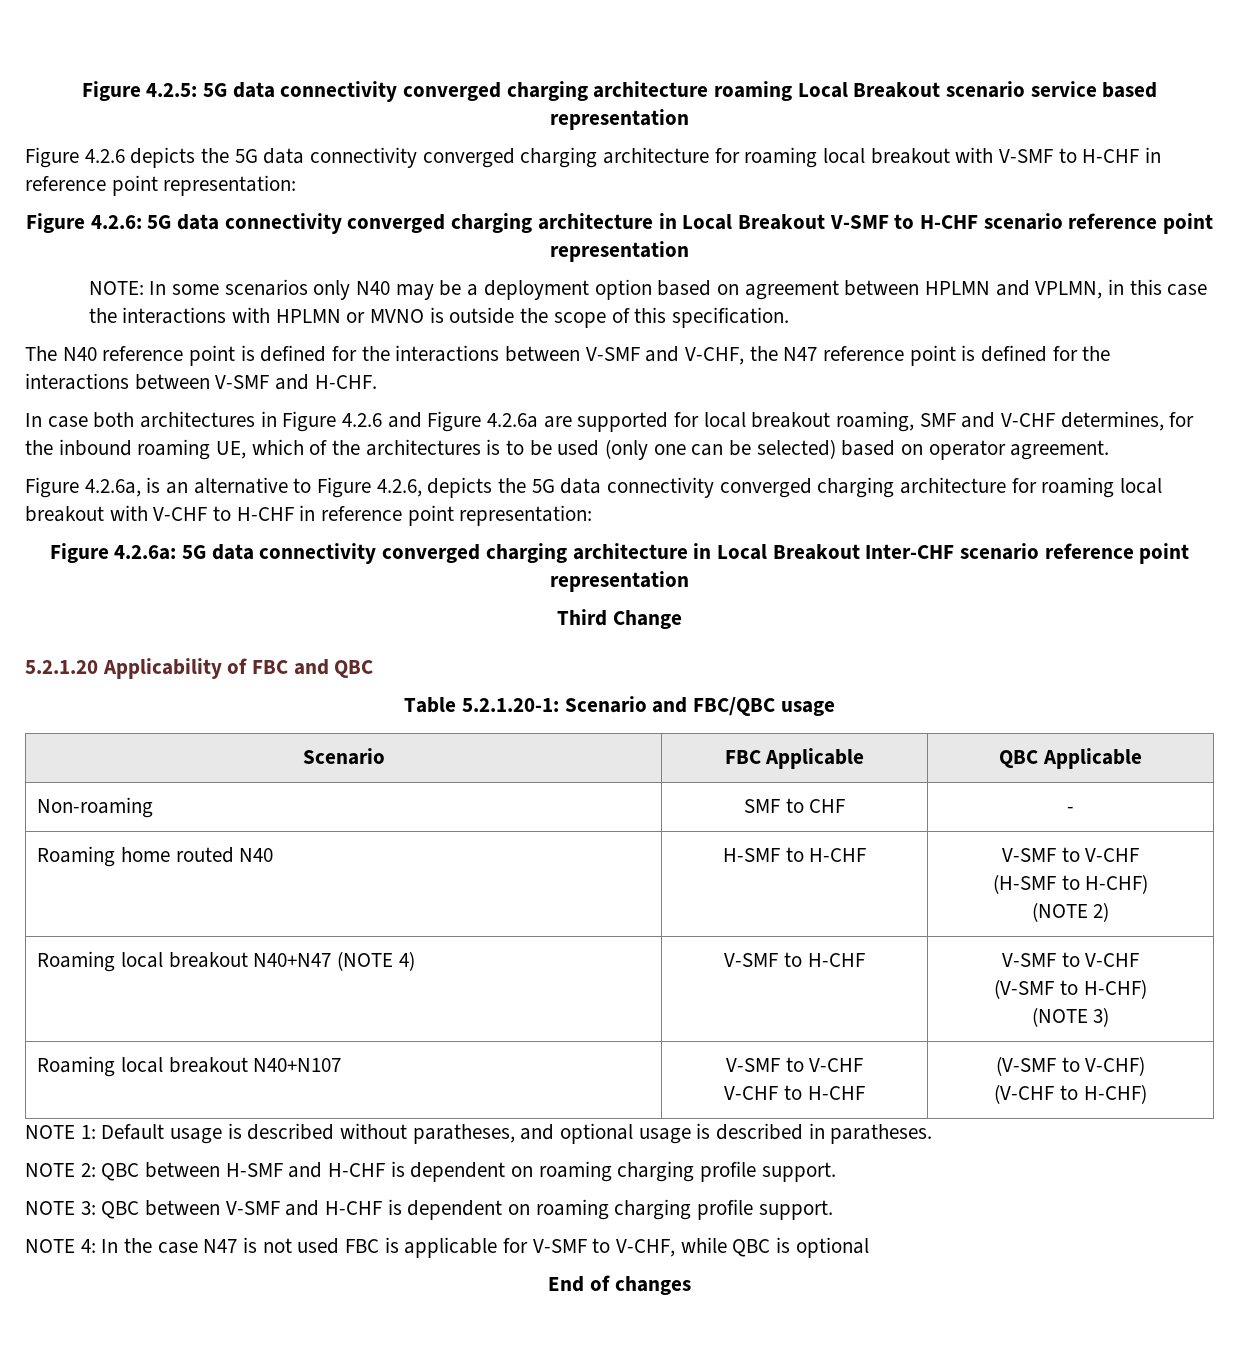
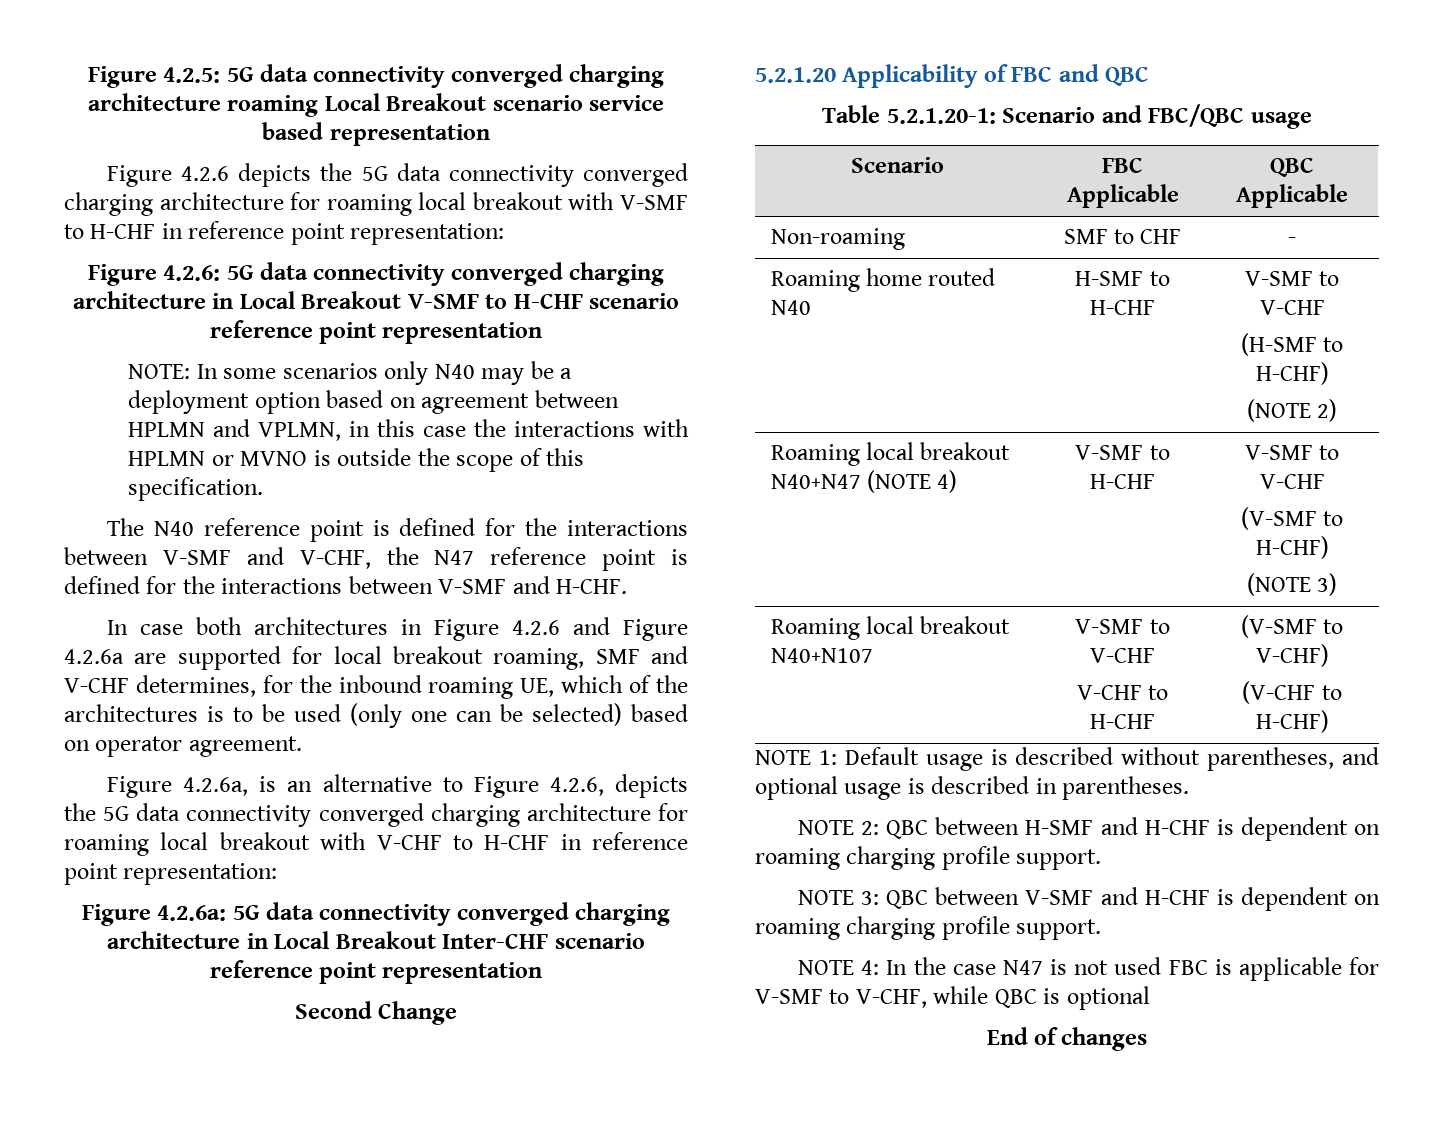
- Third Change
+ Second Change
- NOTE 1: Default usage is described without paratheses, and optional usage is described in paratheses.
+ NOTE 1: Default usage is described without parentheses, and optional usage is described in parentheses.

